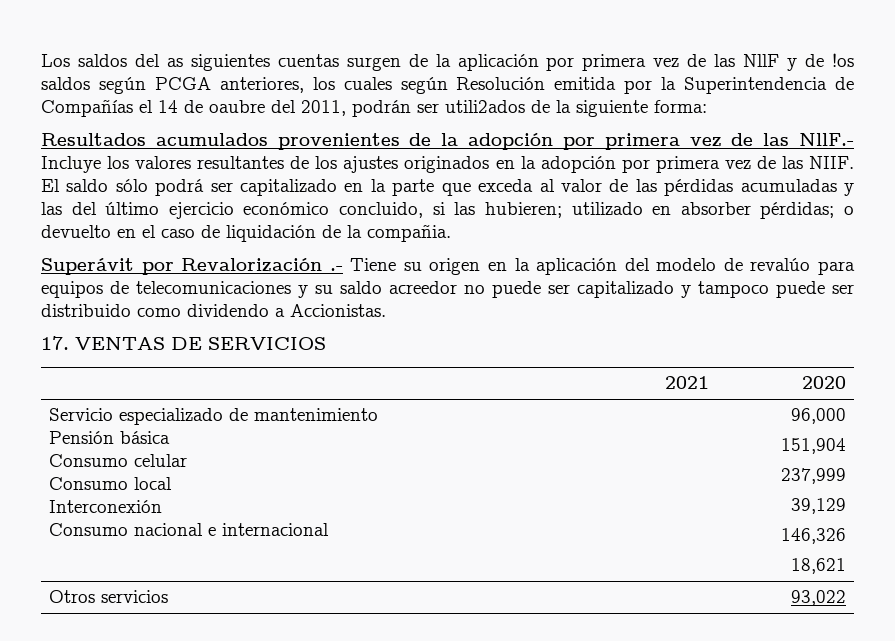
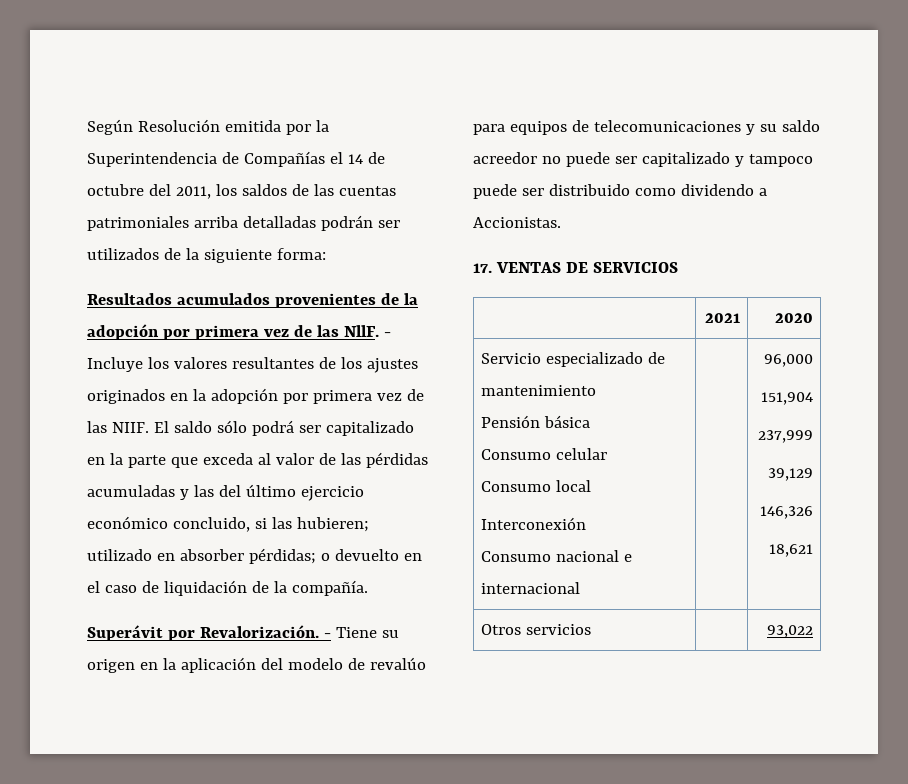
- Los saldos del as siguientes cuentas surgen de la aplicación por primera vez de las NllF y de !os saldos según PCGA anteriores, los cuales según Resolución emitida por la Superintendencia de Compañías el 14 de oaubre del 2011, podrán ser utili2ados de la siguiente forma:
+ Según Resolución emitida por la Superintendencia de Compañías el 14 de octubre del 2011, los saldos de las cuentas patrimoniales arriba detalladas podrán ser utilizados de la siguiente forma:
- Resultados acumulados provenientes de la adopción por primera vez de las NllF.- Incluye los valores resultantes de los ajustes originados en la adopción por primera vez de las NIIF.
+ Resultados acumulados provenientes de la adopción por primera vez de las NllF. - Incluye los valores resultantes de los ajustes originados en la adopción por primera vez de las NIIF.
- El saldo sólo podrá ser capitalizado en la parte que exceda al valor de las pérdidas acumuladas y las del último ejercicio económico concluido, si las hubieren; utilizado en absorber pérdidas; o devuelto en el caso de liquidación de la compañia.
+ El saldo sólo podrá ser capitalizado en la parte que exceda al valor de las pérdidas acumuladas y las del último ejercicio económico concluido, si las hubieren; utilizado en absorber pérdidas; o devuelto en el caso de liquidación de la compañía.
- Superávit por Revalorización .- Tiene su origen en la aplicación del modelo de revalúo para equipos de telecomunicaciones y su saldo acreedor no puede ser capitalizado y tampoco puede ser distribuido como dividendo a Accionistas.
+ Superávit por Revalorización. - Tiene su origen en la aplicación del modelo de revalúo para equipos de telecomunicaciones y su saldo acreedor no puede ser capitalizado y tampoco puede ser distribuido como dividendo a Accionistas.

